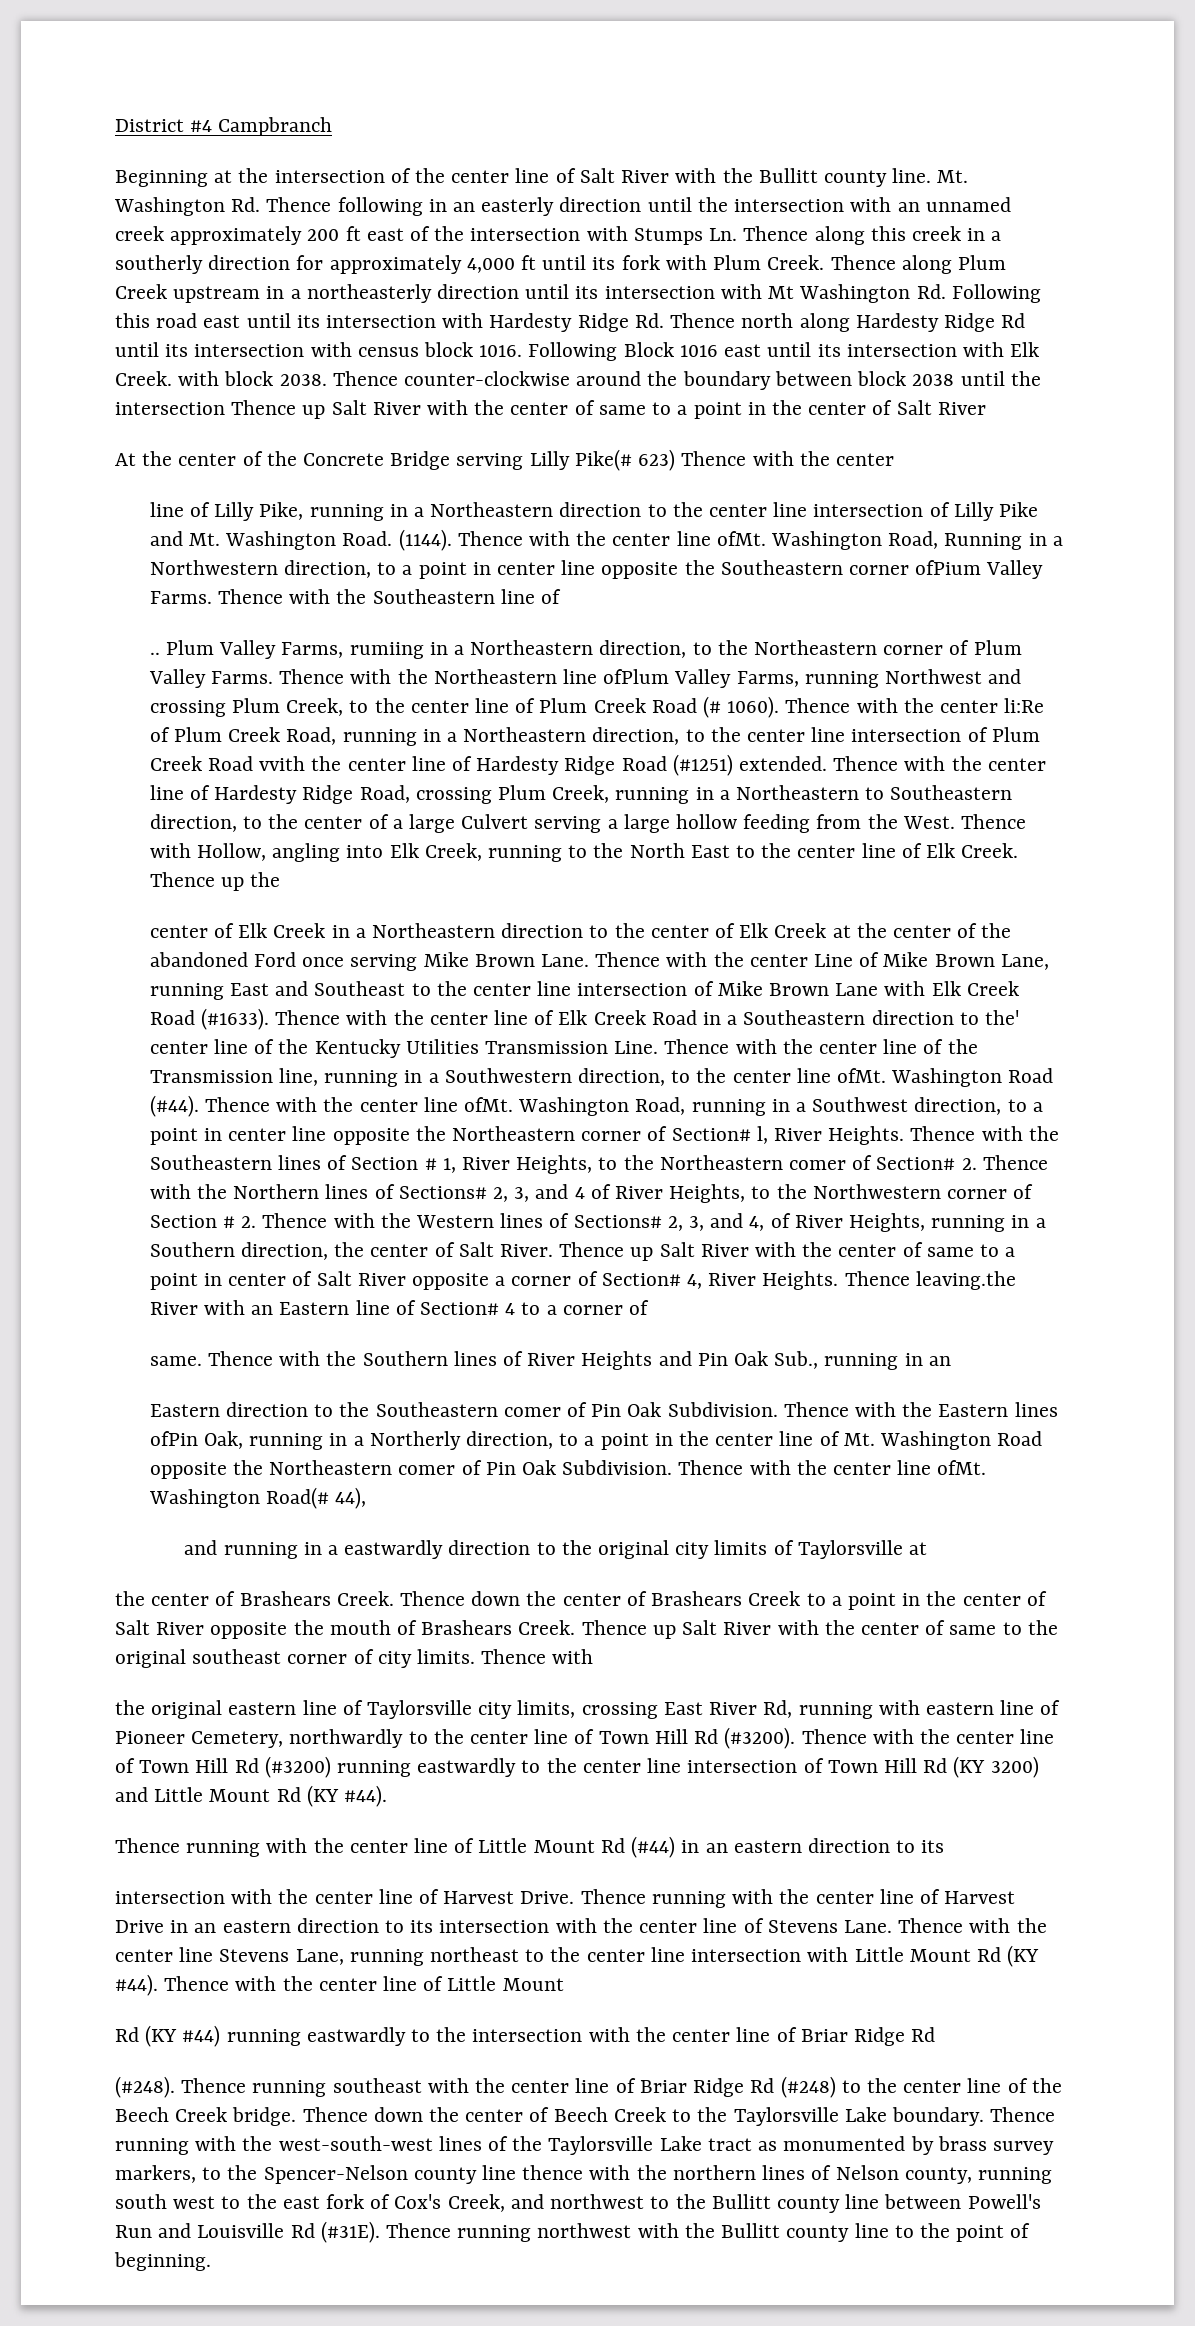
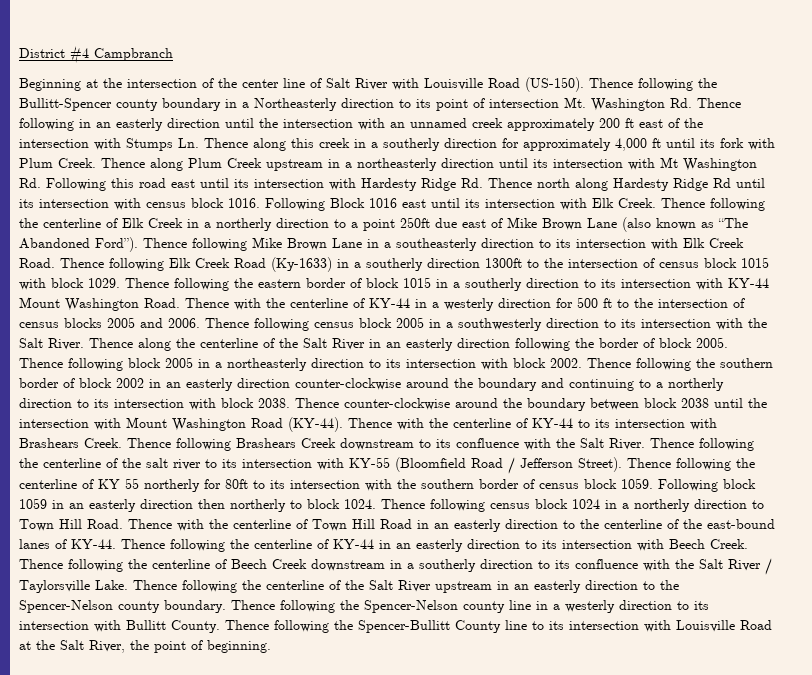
- Beginning at the intersection of the center line of Salt River with the Bullitt county line. Mt. Washington Rd. Thence following in an easterly direction until the intersection with an unnamed creek approximately 200 ft east of the intersection with Stumps Ln. Thence along this creek in a southerly direction for approximately 4,000 ft until its fork with Plum Creek.
+ Beginning at the intersection of the center line of Salt River with Louisville Road (US-150). Thence following the Bullitt-Spencer county boundary in a Northeasterly direction to its point of intersection Mt. Washington Rd. Thence following in an easterly direction until the intersection with an unnamed creek approximately 200 ft east of the intersection with Stumps Ln. Thence along this creek in a southerly direction for approximately 4,000 ft until its fork with Plum Creek.
- Following Block 1016 east until its intersection with Elk Creek. with block 2038.
+ Following Block 1016 east until its intersection with Elk Creek. Thence following the centerline of Elk Creek in a northerly direction to a point 250ft due east of Mike Brown Lane (also known as “The Abandoned Ford”). Thence following Mike Brown Lane in a southeasterly direction to its intersection with Elk Creek Road. Thence following Elk Creek Road (Ky-1633) in a southerly direction 1300ft to the intersection of census block 1015 with block 1029. Thence following the eastern border of block 1015 in a southerly direction to its intersection with KY-44 Mount Washington Road. Thence with the centerline of KY-44 in a westerly direction for 500 ft to the intersection of census blocks 2005 and 2006. Thence following census block 2005 in a southwesterly direction to its intersection with the Salt River. Thence along the centerline of the Salt River in an easterly direction following the border of block 2005. Thence following block 2005 in a northeasterly direction to its intersection with block 2002. Thence following the southern border of block 2002 in an easterly direction counter-clockwise around the boundary and continuing to a northerly direction to its intersection with block 2038.
- Thence counter-clockwise around the boundary between block 2038 until the intersection Thence up Salt River with the center of same to a point in the center of Salt River
- At the center of the Concrete Bridge serving Lilly Pike(# 623) Thence with the center
- line of Lilly Pike, running in a Northeastern direction to the center line intersection of Lilly Pike and Mt. Washington Road. (1144). Thence with the center line ofMt. Washington Road, Running in a Northwestern direction, to a point in center line opposite the Southeastern corner ofPium Valley Farms. Thence with the Southeastern line of
- .. Plum Valley Farms, rumiing in a Northeastern direction, to the Northeastern corner of Plum Valley Farms. Thence with the Northeastern line ofPlum Valley Farms, running Northwest and crossing Plum Creek, to the center line of Plum Creek Road (# 1060). Thence with the center li:Re of Plum Creek Road, running in a Northeastern direction, to the center line intersection of Plum Creek Road vvith the center line of Hardesty Ridge Road (#1251) extended. Thence with the center line of Hardesty Ridge Road, crossing Plum Creek, running in a Northeastern to Southeastern direction, to the center of a large Culvert serving a large hollow feeding from the West. Thence with Hollow, angling into Elk Creek, running to the North East to the center line of Elk Creek. Thence up the
- center of Elk Creek in a Northeastern direction to the center of Elk Creek at the center of the abandoned Ford once serving Mike Brown Lane. Thence with the center Line of Mike Brown Lane, running East and Southeast to the center line intersection of Mike Brown Lane with Elk Creek Road (#1633). Thence with the center line of Elk Creek Road in a Southeastern direction to the' center line of the Kentucky Utilities Transmission Line. Thence with the center line of the Transmission line, running in a Southwestern direction, to the center line ofMt. Washington Road (#44). Thence with the center line ofMt. Washington Road, running in a Southwest direction, to a point in center line opposite the Northeastern corner of Section# l, River Heights. Thence with the Southeastern lines of Section # 1, River Heights, to the Northeastern comer of Section# 2. Thence with the Northern lines of Sections# 2, 3, and 4 of River Heights, to the Northwestern corner of Section # 2. Thence with the Western lines of Sections# 2, 3, and 4, of River Heights, running in a Southern direction, the center of Salt River. Thence up Salt River with the center of same to a point in center of Salt River opposite a corner of Section# 4, River Heights. Thence leaving.the River with an Eastern line of Section# 4 to a corner of
- same. Thence with the Southern lines of River Heights and Pin Oak Sub., running in an
- Eastern direction to the Southeastern comer of Pin Oak Subdivision. Thence with the Eastern lines ofPin Oak, running in a Northerly direction, to a point in the center line of Mt. Washington Road opposite the Northeastern comer of Pin Oak Subdivision. Thence with the center line ofMt. Washington Road(# 44),
- and running in a eastwardly direction to the original city limits of Taylorsville at
- the center of Brashears Creek. Thence down the center of Brashears Creek to a point in the center of Salt River opposite the mouth of Brashears Creek. Thence up Salt River with the center of same to the original southeast corner of city limits. Thence with
- the original eastern line of Taylorsville city limits, crossing East River Rd, running with eastern line of Pioneer Cemetery, northwardly to the center line of Town Hill Rd (#3200). Thence with the center line of Town Hill Rd (#3200) running eastwardly to the center line intersection of Town Hill Rd (KY 3200) and Little Mount Rd (KY #44).
- Thence running with the center line of Little Mount Rd (#44) in an eastern direction to its
- intersection with the center line of Harvest Drive. Thence running with the center line of Harvest Drive in an eastern direction to its intersection with the center line of Stevens Lane. Thence with the center line Stevens Lane, running northeast to the center line intersection with Little Mount Rd (KY #44). Thence with the center line of Little Mount
- Rd (KY #44) running eastwardly to the intersection with the center line of Briar Ridge Rd
- (#248). Thence running southeast with the center line of Briar Ridge Rd (#248) to the center line of the Beech Creek bridge. Thence down the center of Beech Creek to the Taylorsville Lake boundary. Thence running with the west-south-west lines of the Taylorsville Lake tract as monumented by brass survey markers, to the Spencer-Nelson county line thence with the northern lines of Nelson county, running south west to the east fork of Cox's Creek, and northwest to the Bullitt county line between Powell's Run and Louisville Rd (#31E). Thence running northwest with the Bullitt county line to the point of beginning.
+ Thence counter-clockwise around the boundary between block 2038 until the intersection with Mount Washington Road (KY-44). Thence with the centerline of KY-44 to its intersection with Brashears Creek. Thence following Brashears Creek downstream to its confluence with the Salt River. Thence following the centerline of the salt river to its intersection with KY-55 (Bloomfield Road / Jefferson Street). Thence following the centerline of KY 55 northerly for 80ft to its intersection with the southern border of census block 1059. Following block 1059 in an easterly direction then northerly to block 1024. Thence following census block 1024 in a northerly direction to Town Hill Road. Thence with the centerline of Town Hill Road in an easterly direction to the centerline of the east-bound lanes of KY-44. Thence following the centerline of KY-44 in an easterly direction to its intersection with Beech Creek. Thence following the centerline of Beech Creek downstream in a southerly direction to its confluence with the Salt River / Taylorsville Lake. Thence following the centerline of the Salt River upstream in an easterly direction to the Spencer-Nelson county boundary. Thence following the Spencer-Nelson county line in a westerly direction to its intersection with Bullitt County. Thence following the Spencer-Bullitt County line to its intersection with Louisville Road at the Salt River, the point of beginning.

